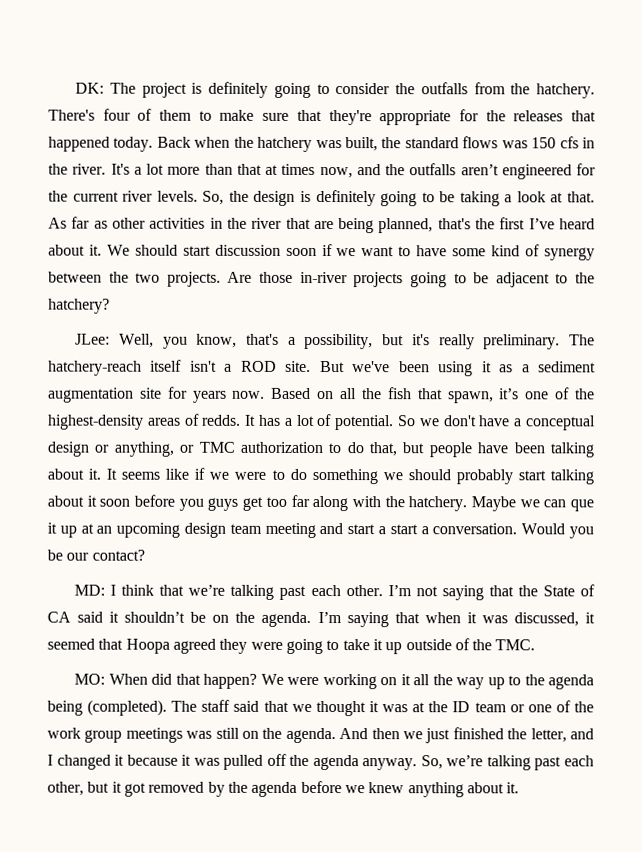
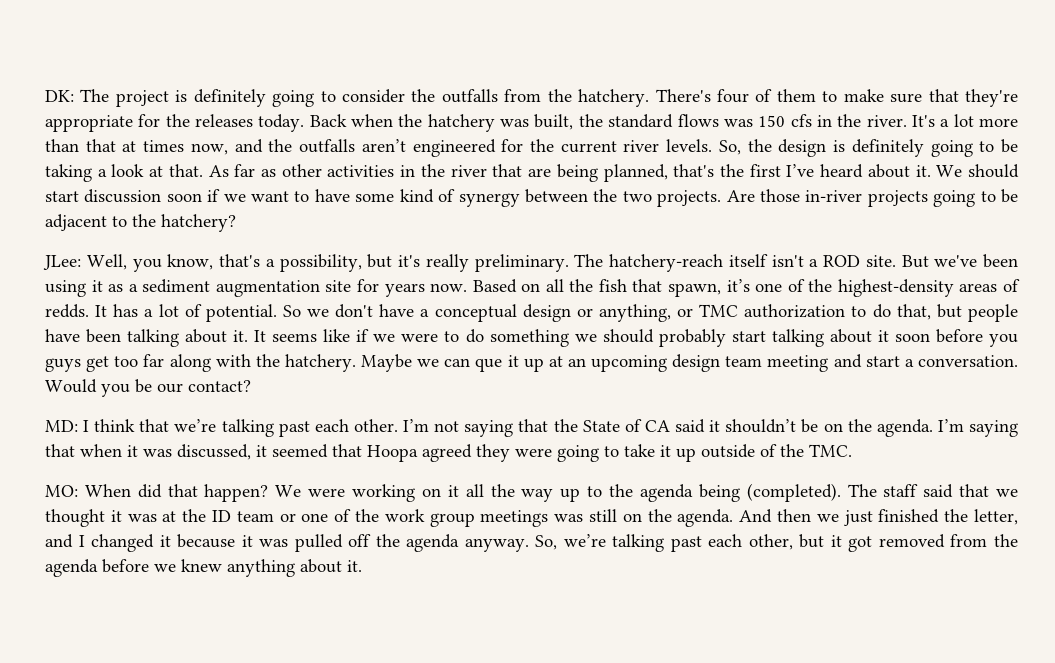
- There's four of them to make sure that they're appropriate for the releases that happened today.
+ There's four of them to make sure that they're appropriate for the releases today.
- Maybe we can que it up at an upcoming design team meeting and start a start a conversation.
+ Maybe we can que it up at an upcoming design team meeting and start a conversation.
- So, we’re talking past each other, but it got removed by the agenda before we knew anything about it.
+ So, we’re talking past each other, but it got removed from the agenda before we knew anything about it.

